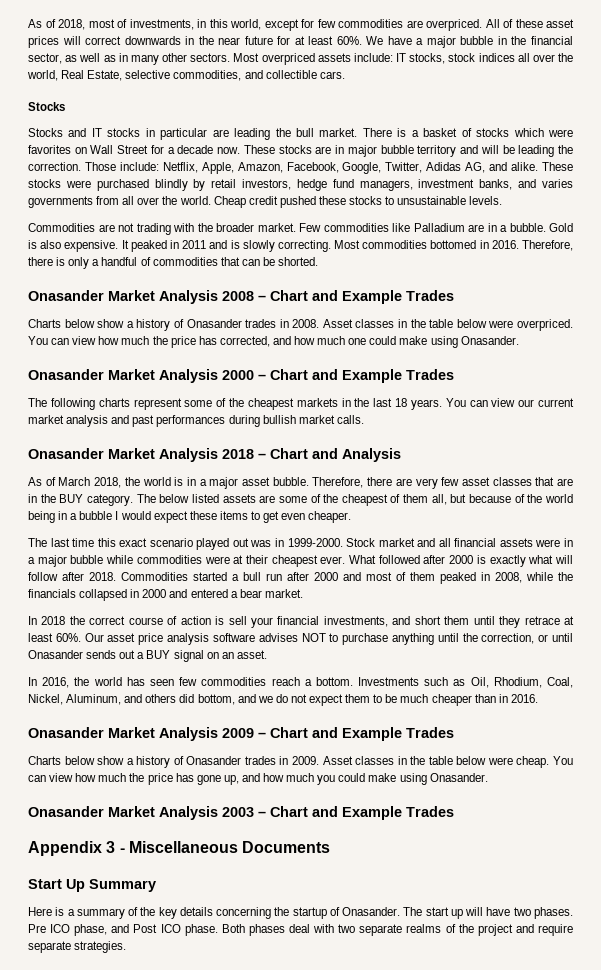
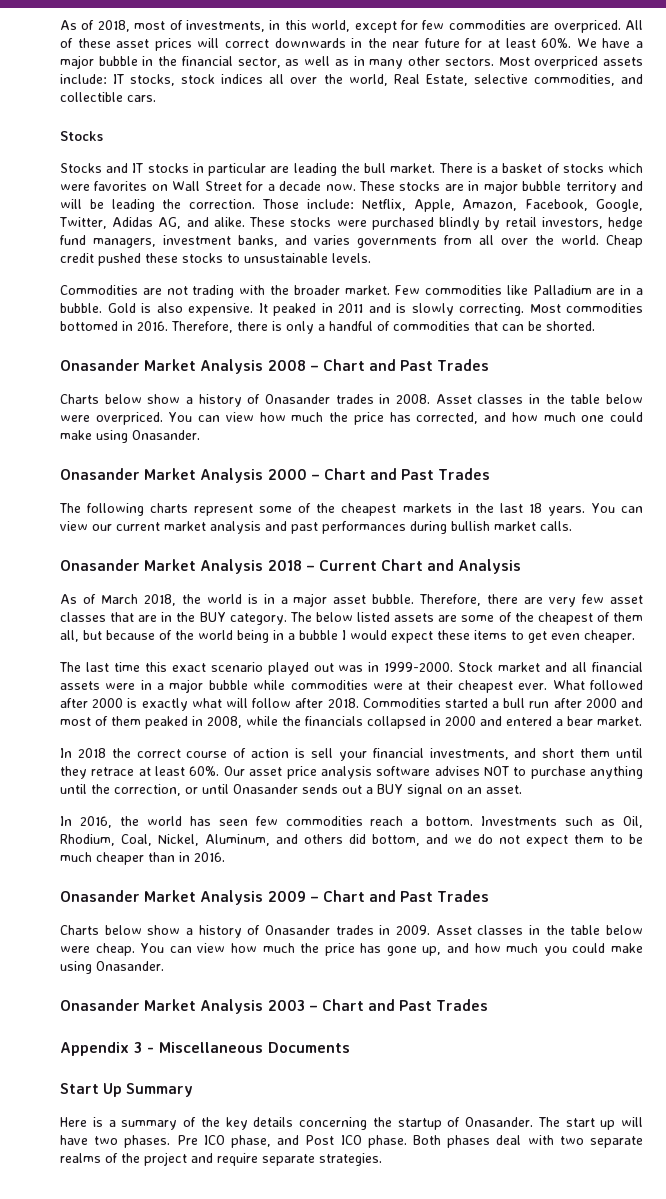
- Onasander Market Analysis 2008 – Chart and Example Trades
+ Onasander Market Analysis 2008 – Chart and Past Trades
- Onasander Market Analysis 2000 – Chart and Example Trades
+ Onasander Market Analysis 2000 – Chart and Past Trades
- Onasander Market Analysis 2018 – Chart and Analysis
+ Onasander Market Analysis 2018 – Current Chart and Analysis
- Onasander Market Analysis 2009 – Chart and Example Trades
+ Onasander Market Analysis 2009 – Chart and Past Trades
- Onasander Market Analysis 2003 – Chart and Example Trades
+ Onasander Market Analysis 2003 – Chart and Past Trades

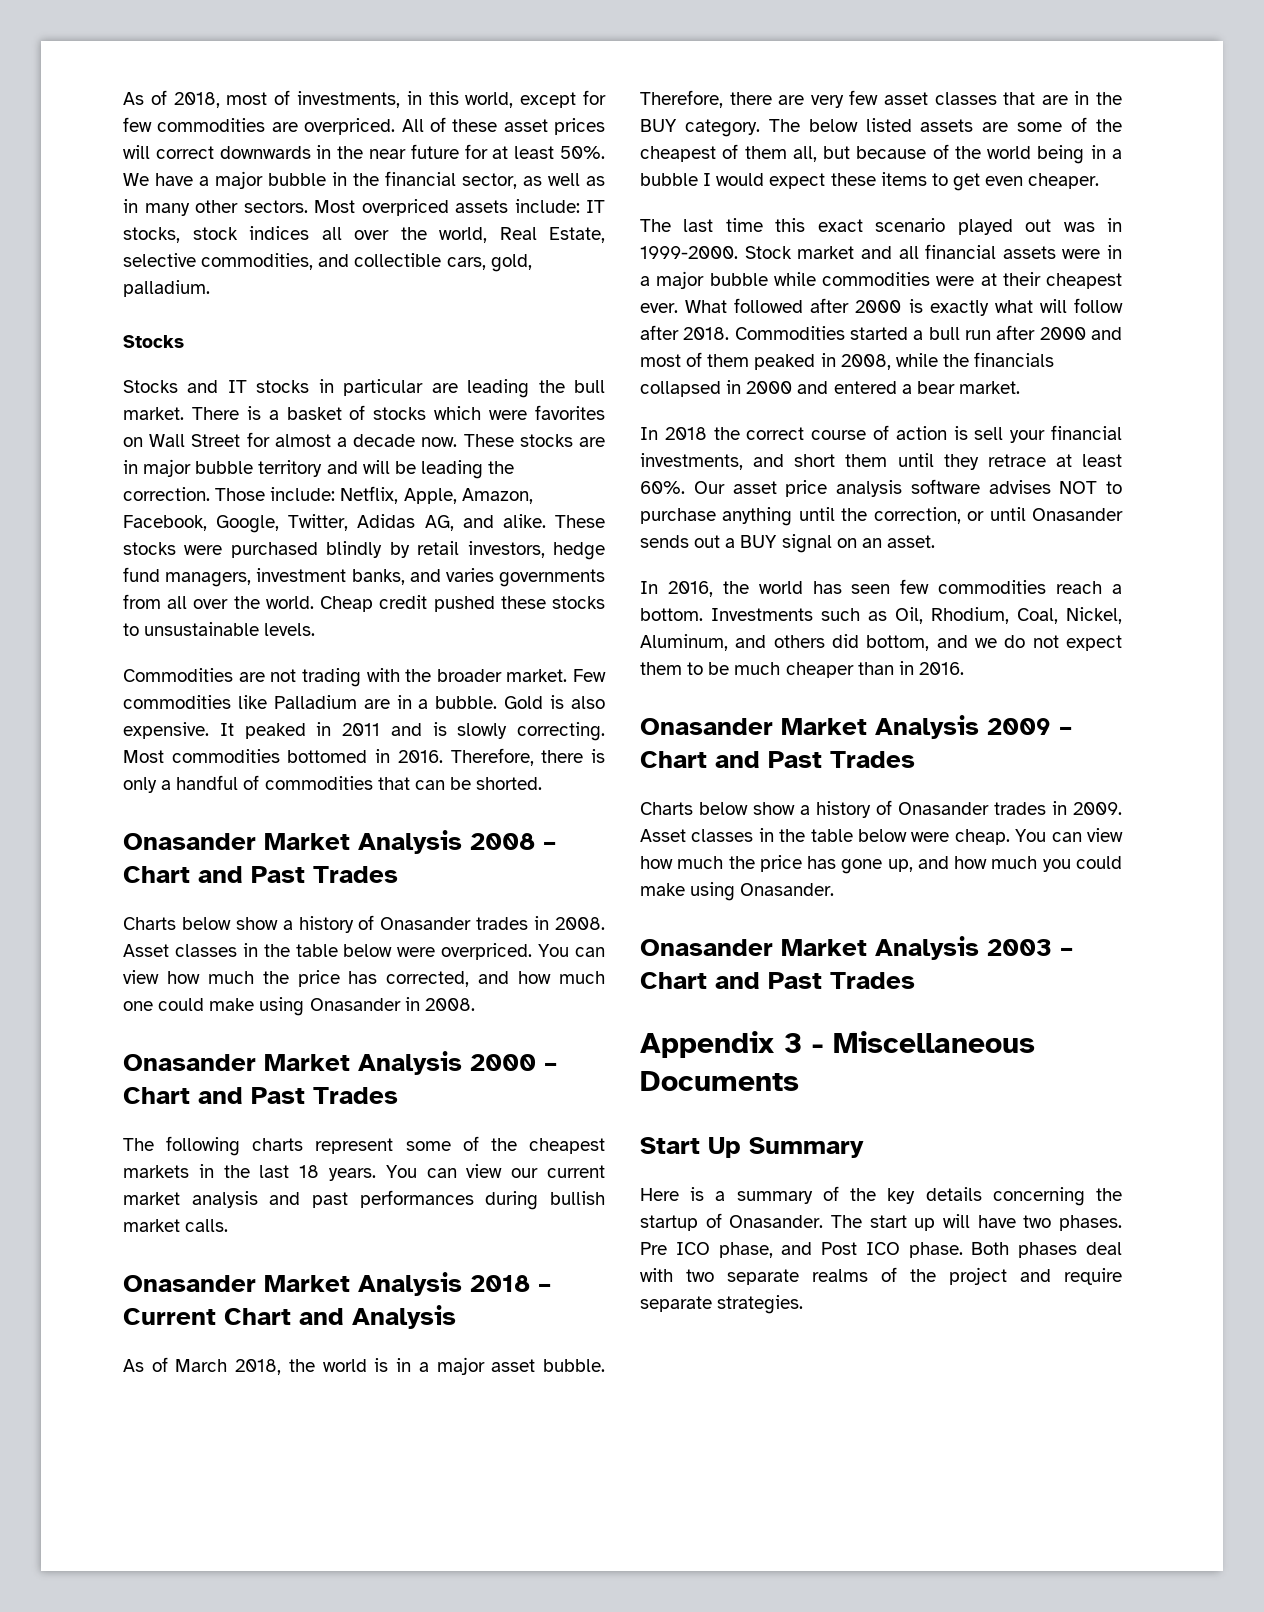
- All of these asset prices will correct downwards in the near future for at least 60%.
+ All of these asset prices will correct downwards in the near future for at least 50%.
- Most overpriced assets include: IT stocks, stock indices all over the world, Real Estate, selective commodities, and collectible cars.
+ Most overpriced assets include: IT stocks, stock indices all over the world, Real Estate, selective commodities, and collectible cars, gold, palladium.
- There is a basket of stocks which were favorites on Wall Street for a decade now.
+ There is a basket of stocks which were favorites on Wall Street for almost a decade now.
- You can view how much the price has corrected, and how much one could make using Onasander.
+ You can view how much the price has corrected, and how much one could make using Onasander in 2008.

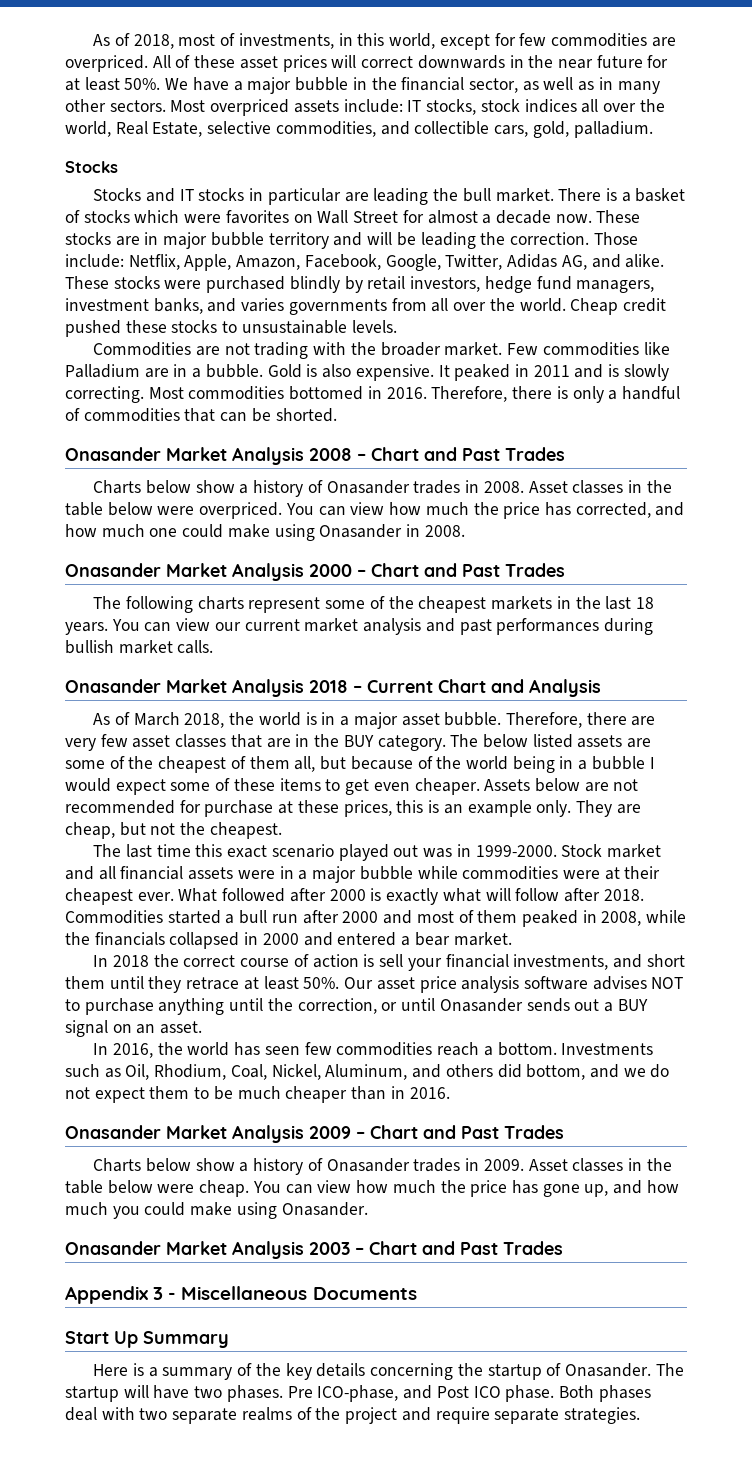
- The below listed assets are some of the cheapest of them all, but because of the world being in a bubble I would expect these items to get even cheaper.
+ The below listed assets are some of the cheapest of them all, but because of the world being in a bubble I would expect some of these items to get even cheaper. Assets below are not recommended for purchase at these prices, this is an example only. They are cheap, but not the cheapest.
- In 2018 the correct course of action is sell your financial investments, and short them until they retrace at least 60%.
+ In 2018 the correct course of action is sell your financial investments, and short them until they retrace at least 50%.
- The start up will have two phases.
+ The startup will have two phases.
- Pre ICO phase, and Post ICO phase.
+ Pre ICO-phase, and Post ICO phase.

